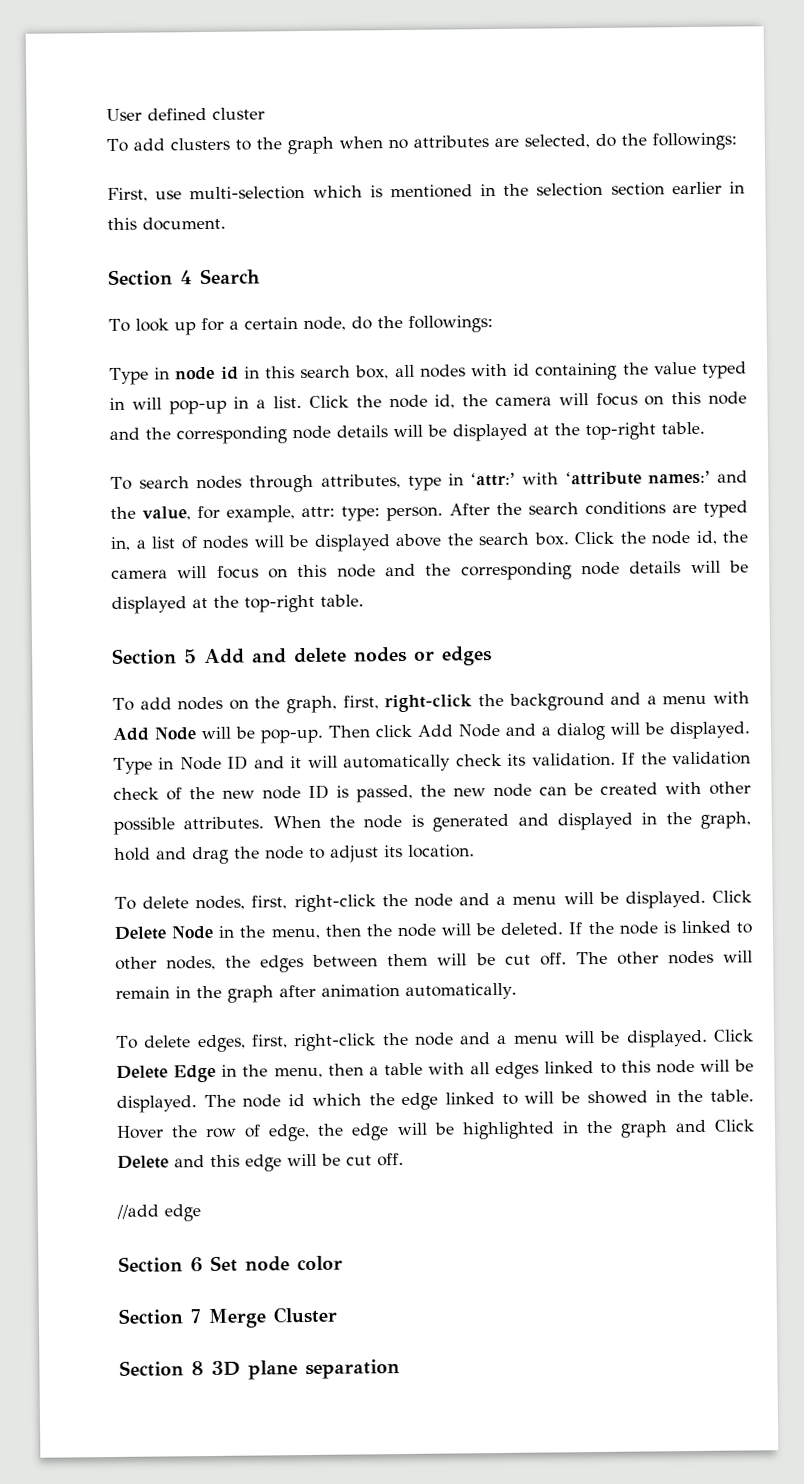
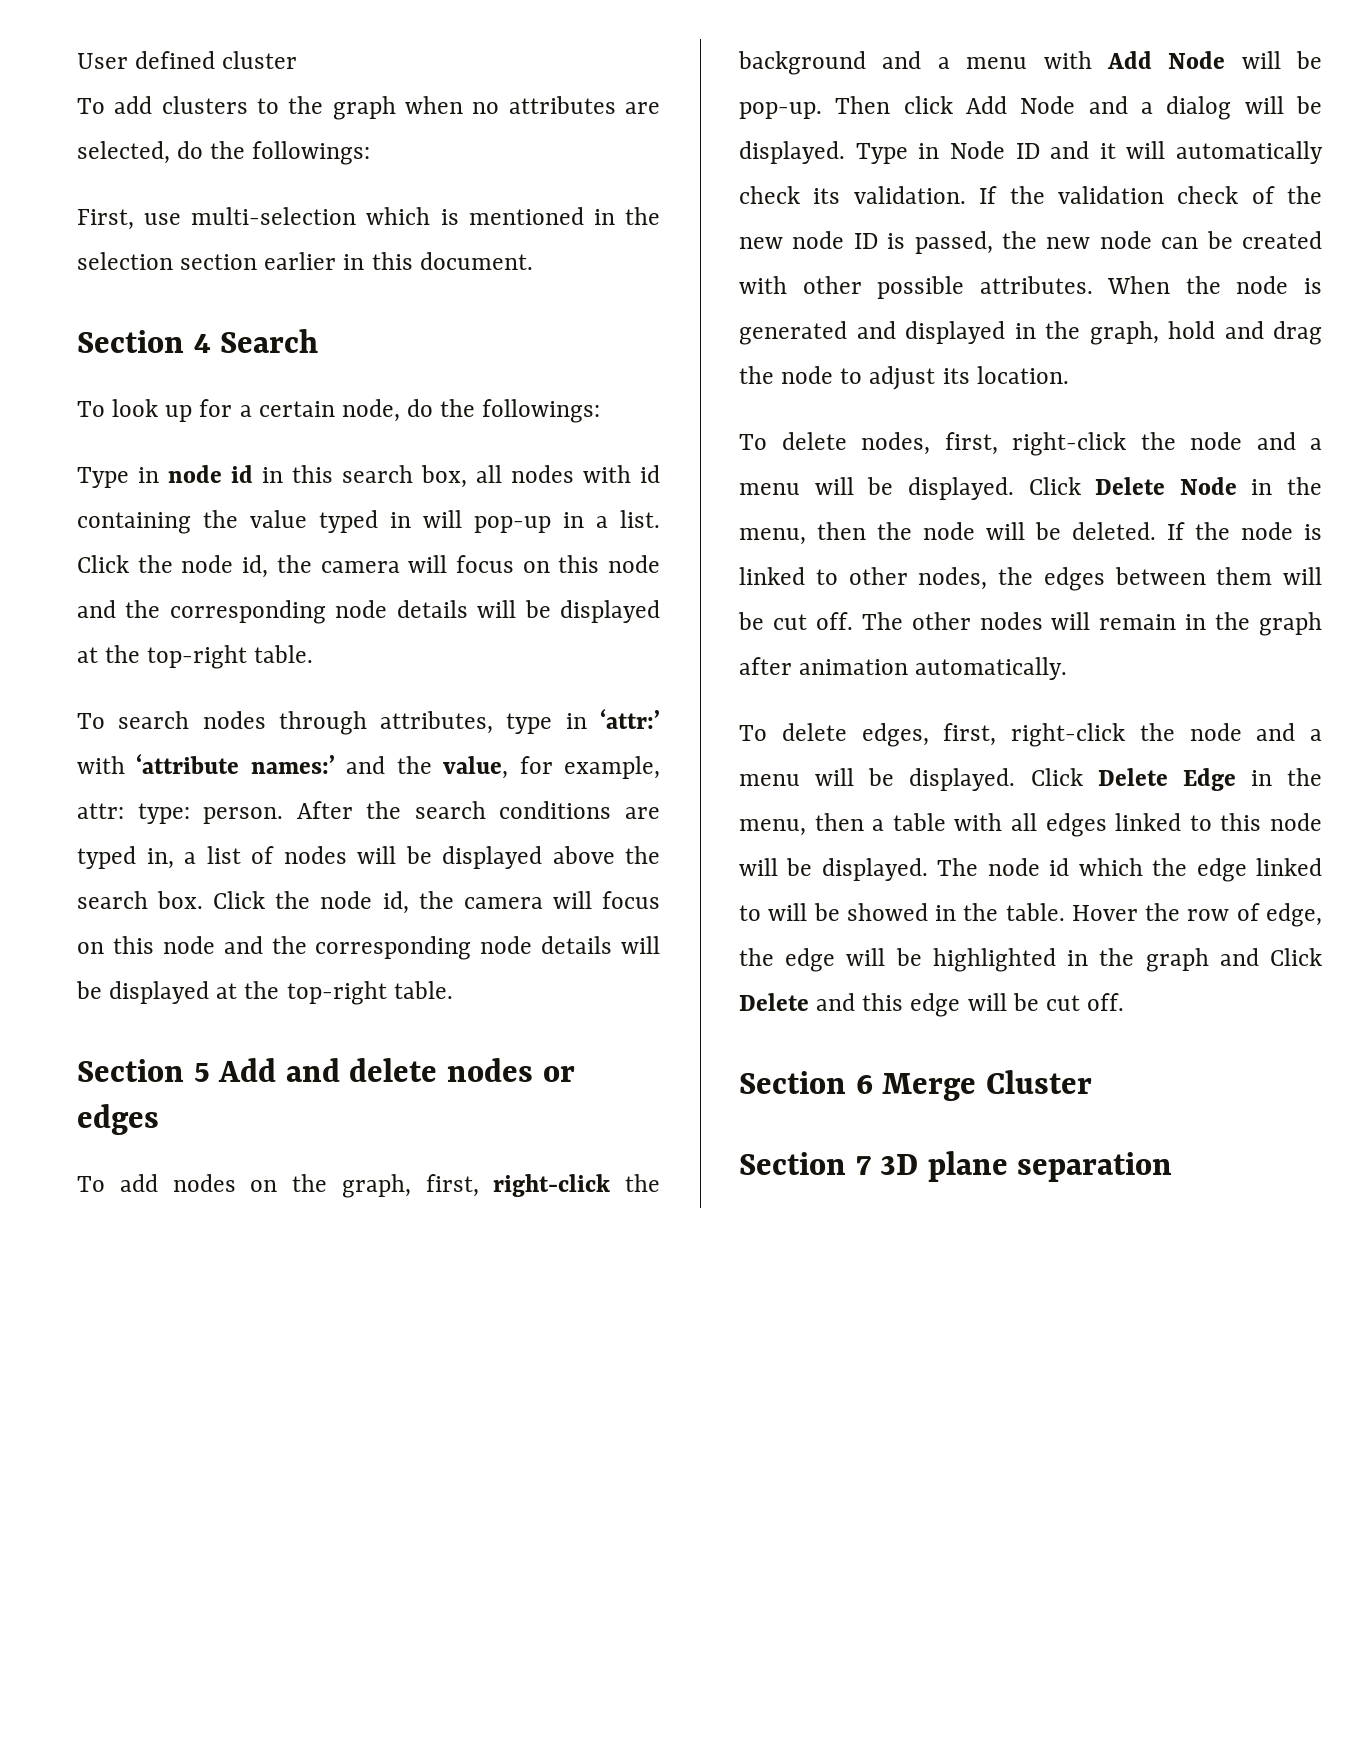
- //add edge
- Section 6 Set node color
- Section 7 Merge Cluster
+ Section 6 Merge Cluster
- Section 8 3D plane separation
+ Section 7 3D plane separation

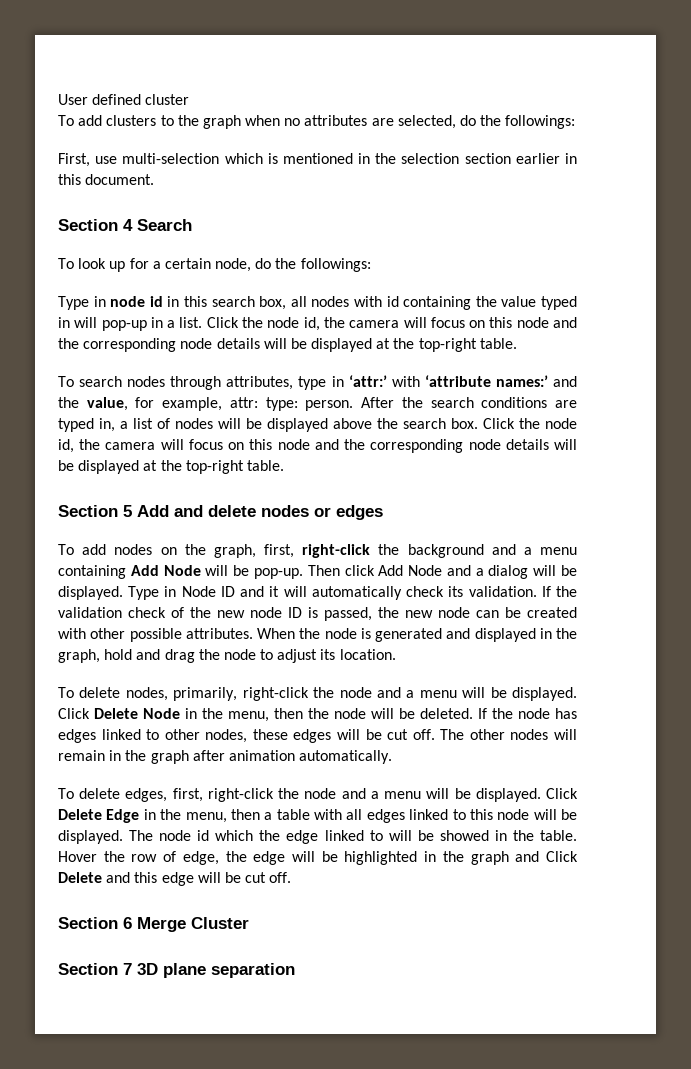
- To add nodes on the graph, first, right-click the background and a menu with Add Node will be pop-up.
+ To add nodes on the graph, first, right-click the background and a menu containing Add Node will be pop-up.
- To delete nodes, first, right-click the node and a menu will be displayed.
+ To delete nodes, primarily, right-click the node and a menu will be displayed.
- If the node is linked to other nodes, the edges between them will be cut off.
+ If the node has edges linked to other nodes, these edges will be cut off.

